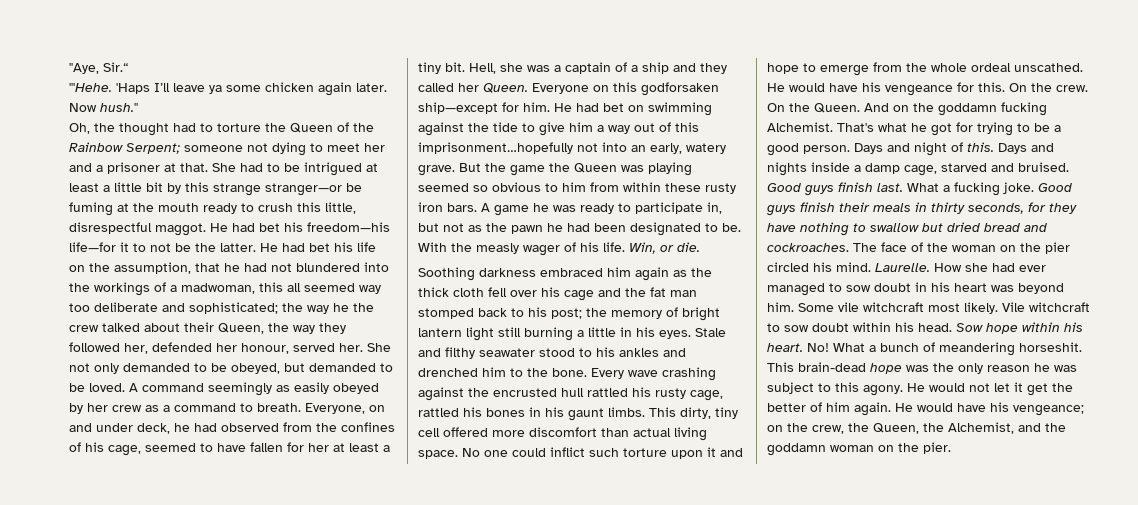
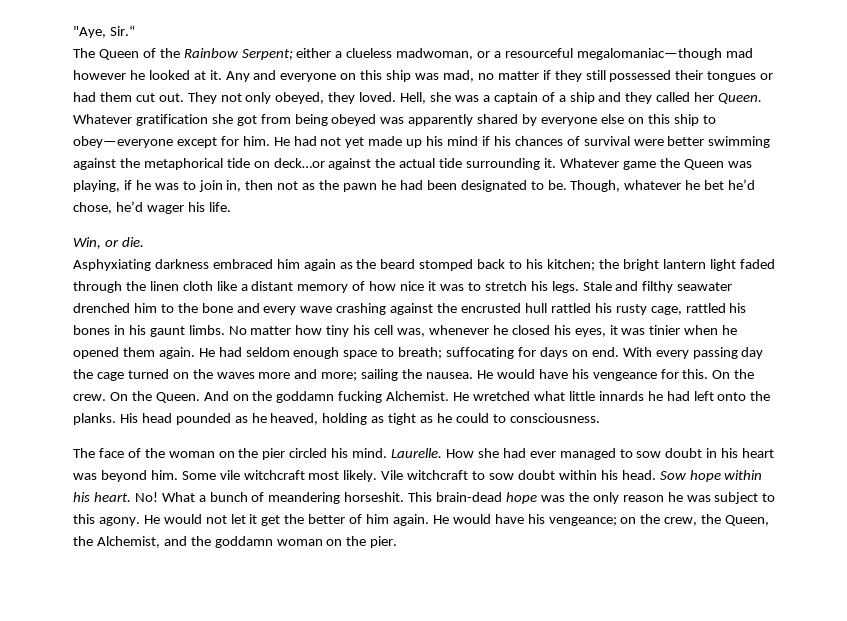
- "'Hehe. 'Haps I’ll leave ya some chicken again later. Now hush."
- Oh, the thought had to torture the Queen of the Rainbow Serpent; someone not dying to meet her and a prisoner at that. She had to be intrigued at least a little bit by this strange stranger—or be fuming at the mouth ready to crush this little, disrespectful maggot. He had bet his freedom—his life—for it to not be the latter. He had bet his life on the assumption, that he had not blundered into the workings of a madwoman, this all seemed way too deliberate and sophisticated; the way he the crew talked about their Queen, the way they followed her, defended her honour, served her. She not only demanded to be obeyed, but demanded to be loved. A command seemingly as easily obeyed by her crew as a command to breath. Everyone, on and under deck, he had observed from the confines of his cage, seemed to have fallen for her at least a tiny bit.
+ The Queen of the Rainbow Serpent; either a clueless madwoman, or a resourceful megalomaniac—though mad however he looked at it. Any and everyone on this ship was mad, no matter if they still possessed their tongues or had them cut out. They not only obeyed, they loved.
- Everyone on this godforsaken ship—except for him. He had bet on swimming against the tide to give him a way out of this imprisonment…hopefully not into an early, watery grave. But the game the Queen was playing seemed so obvious to him from within these rusty iron bars. A game he was ready to participate in, but not as the pawn he had been designated to be.
+ Whatever gratification she got from being obeyed was apparently shared by everyone else on this ship to obey—everyone except for him. He had not yet made up his mind if his chances of survival were better swimming against the metaphorical tide on deck…or against the actual tide surrounding it. Whatever game the Queen was playing, if he was to join in, then not as the pawn he had been designated to be.
- With the measly wager of his life. Win, or die.
+ Though, whatever he bet he’d chose, he’d wager his life.
+ Win, or die.
- Soothing darkness embraced him again as the thick cloth fell over his cage and the fat man stomped back to his post; the memory of bright lantern light still burning a little in his eyes. Stale and filthy seawater stood to his ankles and drenched him to the bone. Every wave crashing against the encrusted hull rattled his rusty cage, rattled his bones in his gaunt limbs.
+ Asphyxiating darkness embraced him again as the beard stomped back to his kitchen; the bright lantern light faded through the linen cloth like a distant memory of how nice it was to stretch his legs. Stale and filthy seawater drenched him to the bone and every wave crashing against the encrusted hull rattled his rusty cage, rattled his bones in his gaunt limbs.
- This dirty, tiny cell offered more discomfort than actual living space. No one could inflict such torture upon it and hope to emerge from the whole ordeal unscathed.
+ No matter how tiny his cell was, whenever he closed his eyes, it was tinier when he opened them again. He had seldom enough space to breath; suffocating for days on end. With every passing day the cage turned on the waves more and more; sailing the nausea.
- That's what he got for trying to be a good person. Days and night of this. Days and nights inside a damp cage, starved and bruised. Good guys finish last. What a fucking joke. Good guys finish their meals in thirty seconds, for they have nothing to swallow but dried bread and cockroaches. The face of the woman on the pier circled his mind.
+ He wretched what little innards he had left onto the planks. His head pounded as he heaved, holding as tight as he could to consciousness.
+ The face of the woman on the pier circled his mind.

